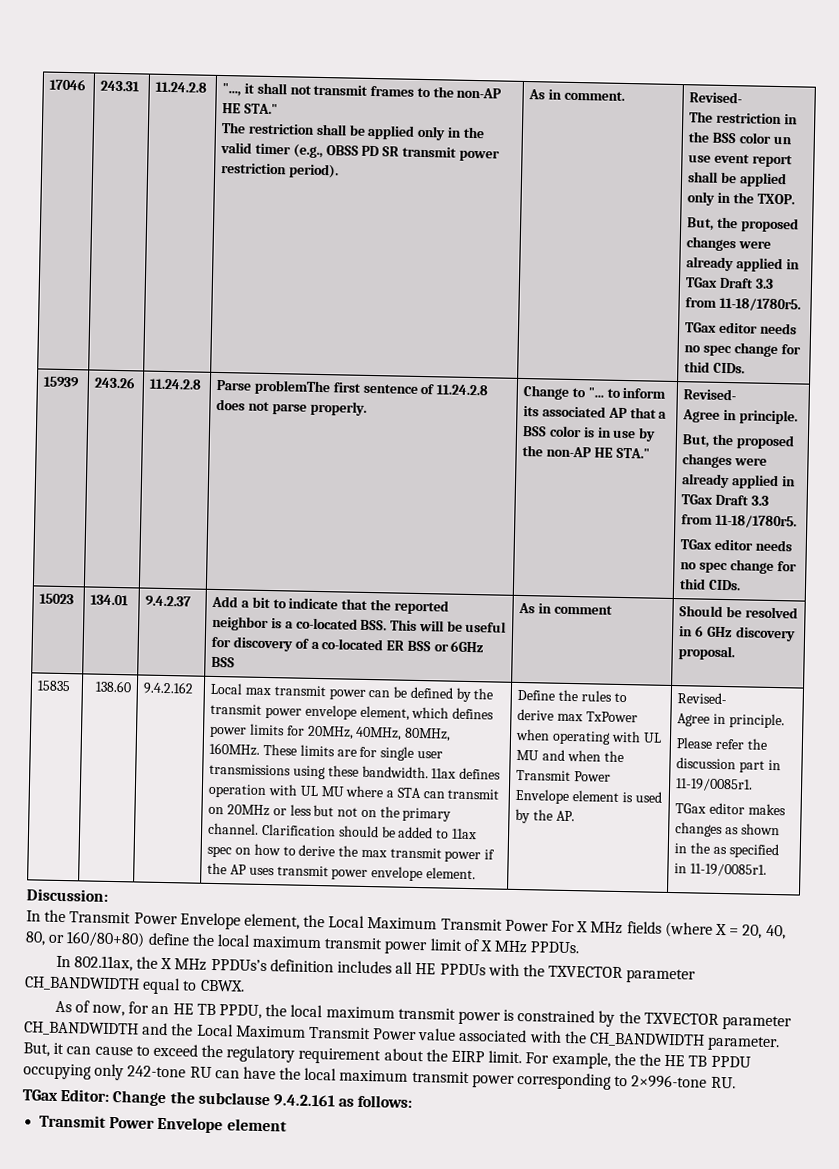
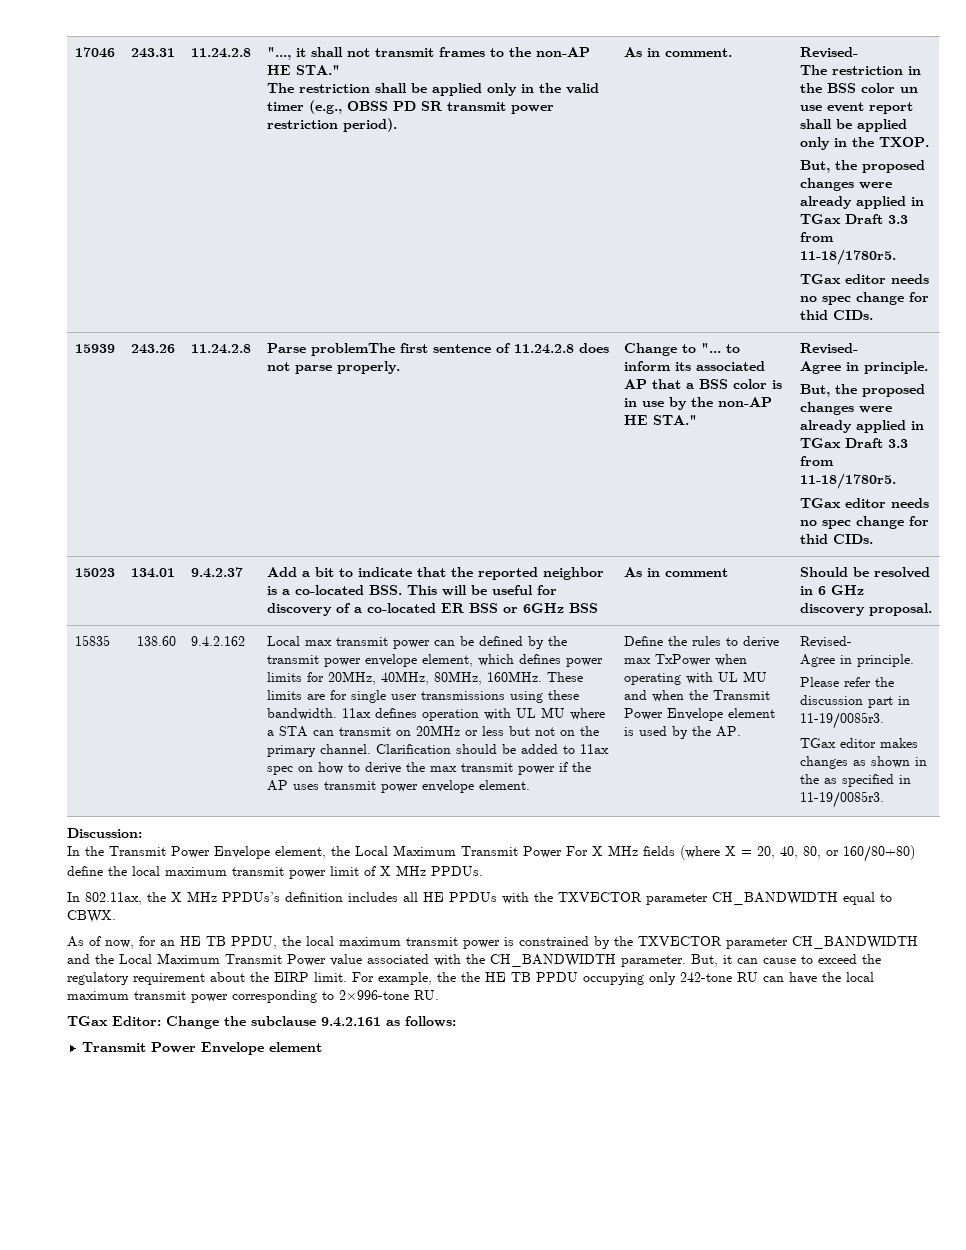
- Please refer the discussion part in 11-19/0085r1.
+ Please refer the discussion part in 11-19/0085r3.
- TGax editor makes changes as shown in the as specified in 11-19/0085r1.
+ TGax editor makes changes as shown in the as specified in 11-19/0085r3.

